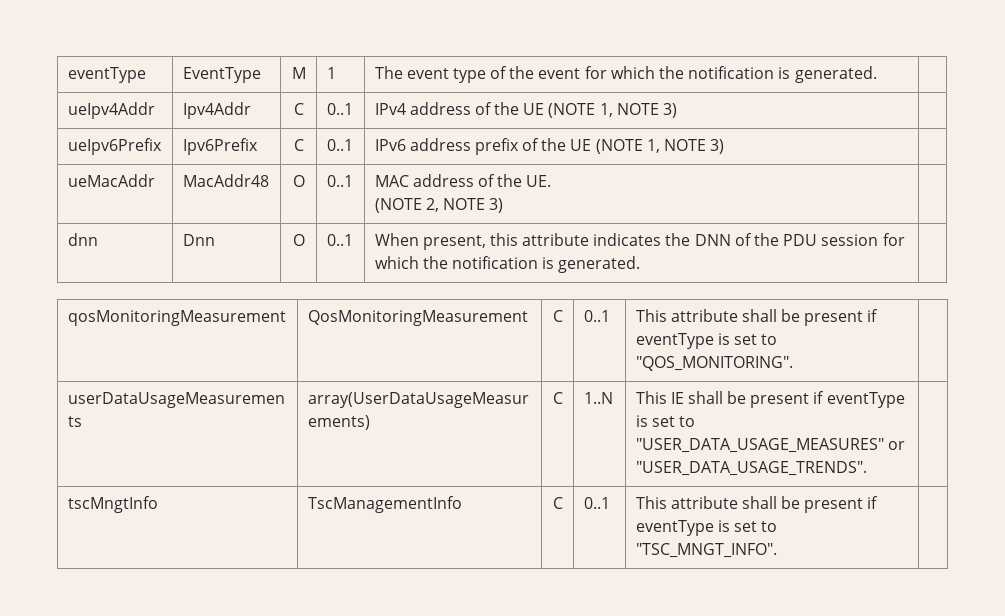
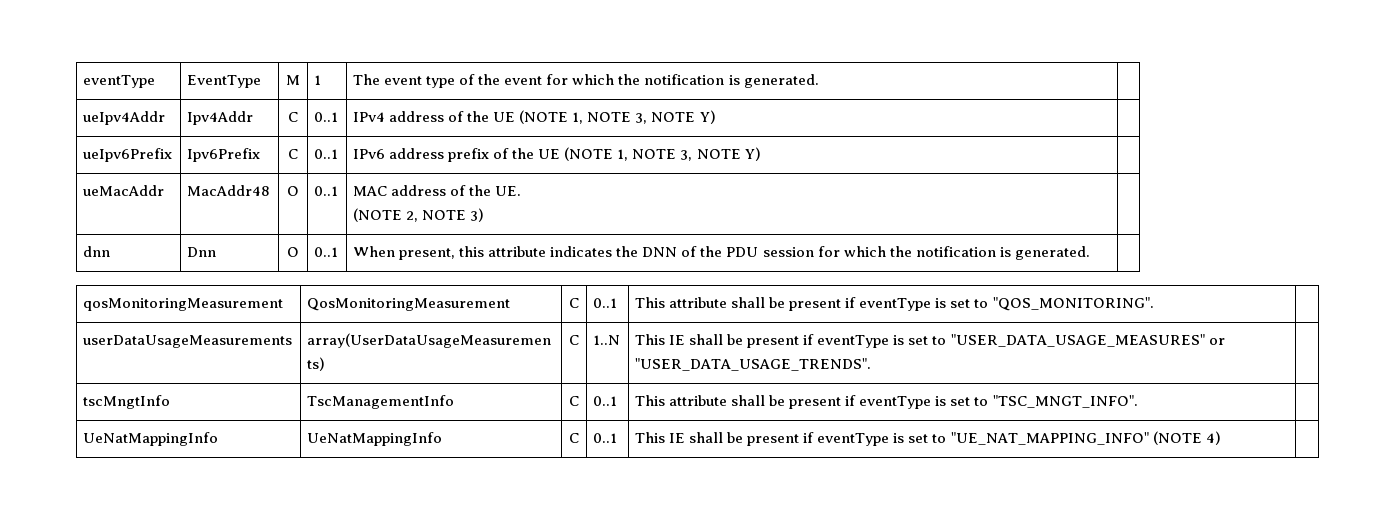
- ueIpv4Addr | Ipv4Addr | C | 0..1 | IPv4 address of the UE (NOTE 1, NOTE 3) |
+ ueIpv4Addr | Ipv4Addr | C | 0..1 | IPv4 address of the UE (NOTE 1, NOTE 3, NOTE Y) |
- ueIpv6Prefix | Ipv6Prefix | C | 0..1 | IPv6 address prefix of the UE (NOTE 1, NOTE 3) |
+ ueIpv6Prefix | Ipv6Prefix | C | 0..1 | IPv6 address prefix of the UE (NOTE 1, NOTE 3, NOTE Y) |
+ UeNatMappingInfo | UeNatMappingInfo | C | 0..1 | This IE shall be present if eventType is set to "UE_NAT_MAPPING_INFO" (NOTE 4) |

